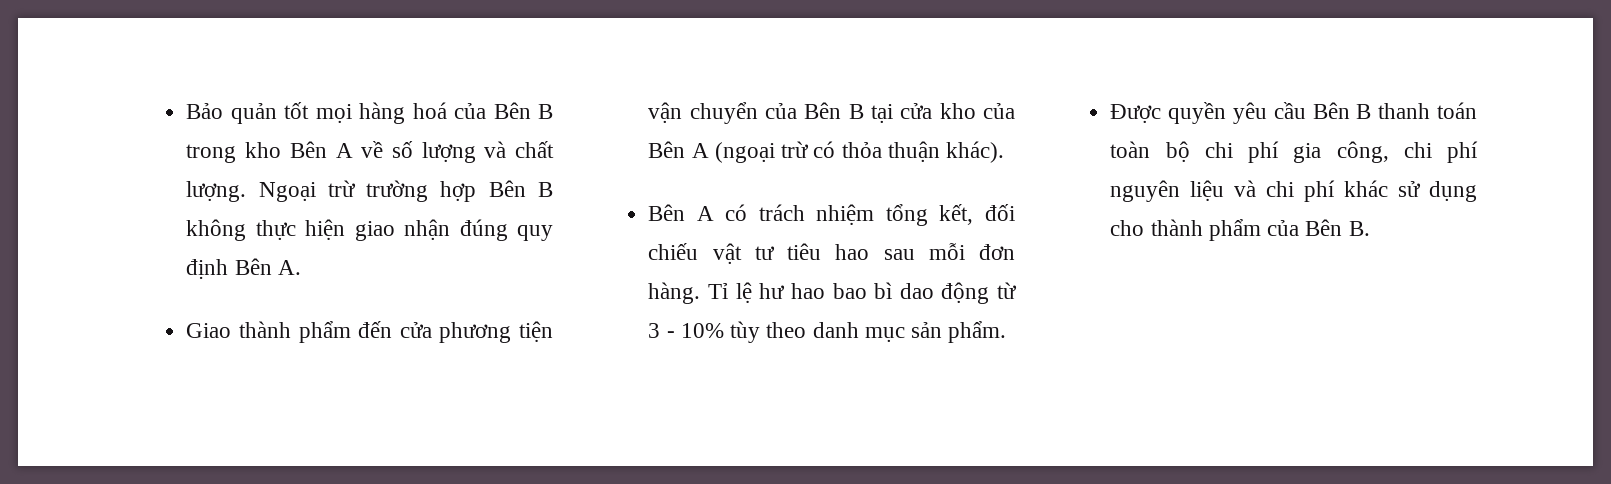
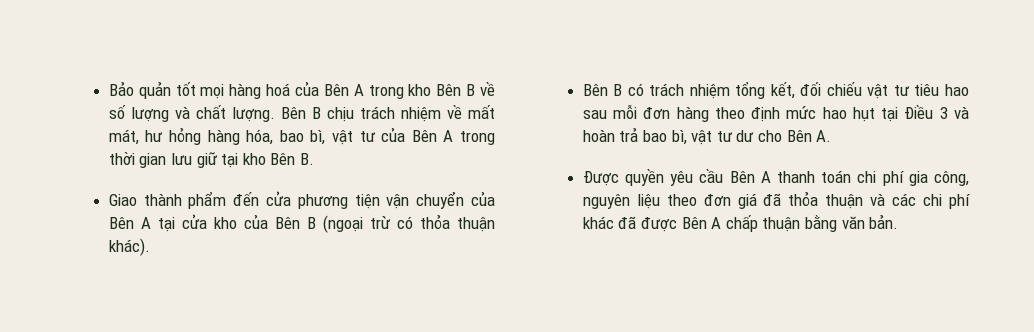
- Bảo quản tốt mọi hàng hoá của Bên B trong kho Bên A về số lượng và chất lượng.
+ Bảo quản tốt mọi hàng hoá của Bên A trong kho Bên B về số lượng và chất lượng.
- Ngoại trừ trường hợp Bên B không thực hiện giao nhận đúng quy định Bên A.
+ Bên B chịu trách nhiệm về mất mát, hư hỏng hàng hóa, bao bì, vật tư của Bên A trong thời gian lưu giữ tại kho Bên B.
- Giao thành phẩm đến cửa phương tiện vận chuyển của Bên B tại cửa kho của Bên A (ngoại trừ có thỏa thuận khác).
+ Giao thành phẩm đến cửa phương tiện vận chuyển của Bên A tại cửa kho của Bên B (ngoại trừ có thỏa thuận khác).
- Bên A có trách nhiệm tổng kết, đối chiếu vật tư tiêu hao sau mỗi đơn hàng. Tỉ lệ hư hao bao bì dao động từ 3 - 10% tùy theo danh mục sản phẩm.
+ Bên B có trách nhiệm tổng kết, đối chiếu vật tư tiêu hao sau mỗi đơn hàng theo định mức hao hụt tại Điều 3 và hoàn trả bao bì, vật tư dư cho Bên A.
- Được quyền yêu cầu Bên B thanh toán toàn bộ chi phí gia công, chi phí nguyên liệu và chi phí khác sử dụng cho thành phẩm của Bên B.
+ Được quyền yêu cầu Bên A thanh toán chi phí gia công, nguyên liệu theo đơn giá đã thỏa thuận và các chi phí khác đã được Bên A chấp thuận bằng văn bản.

